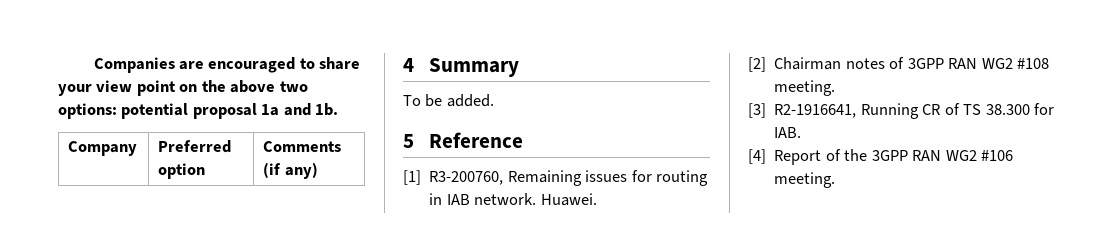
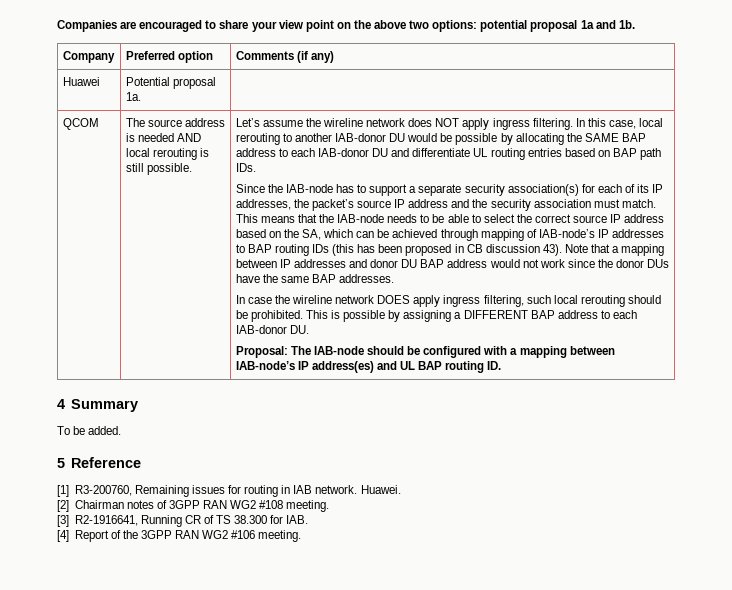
+ Huawei | Potential proposal 1a. |
+ QCOM | The source address is needed AND local rerouting is still possible. | Let’s assume the wireline network does NOT apply ingress filtering. In this case, local rerouting to another IAB-donor DU would be possible by allocating the SAME BAP address to each IAB-donor DU and differentiate UL routing entries based on BAP path IDs.
+ Since the IAB-node has to support a separate security association(s) for each of its IP addresses, the packet’s source IP address and the security association must match. This means that the IAB-node needs to be able to select the correct source IP address based on the SA, which can be achieved through mapping of IAB-node’s IP addresses to BAP routing IDs (this has been proposed in CB discussion 43). Note that a mapping between IP addresses and donor DU BAP address would not work since the donor DUs have the same BAP addresses.
+ In case the wireline network DOES apply ingress filtering, such local rerouting should be prohibited. This is possible by assigning a DIFFERENT BAP address to each IAB-donor DU.
+ Proposal: The IAB-node should be configured with a mapping between IAB-node’s IP address(es) and UL BAP routing ID.

